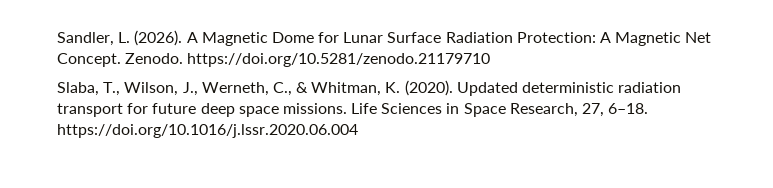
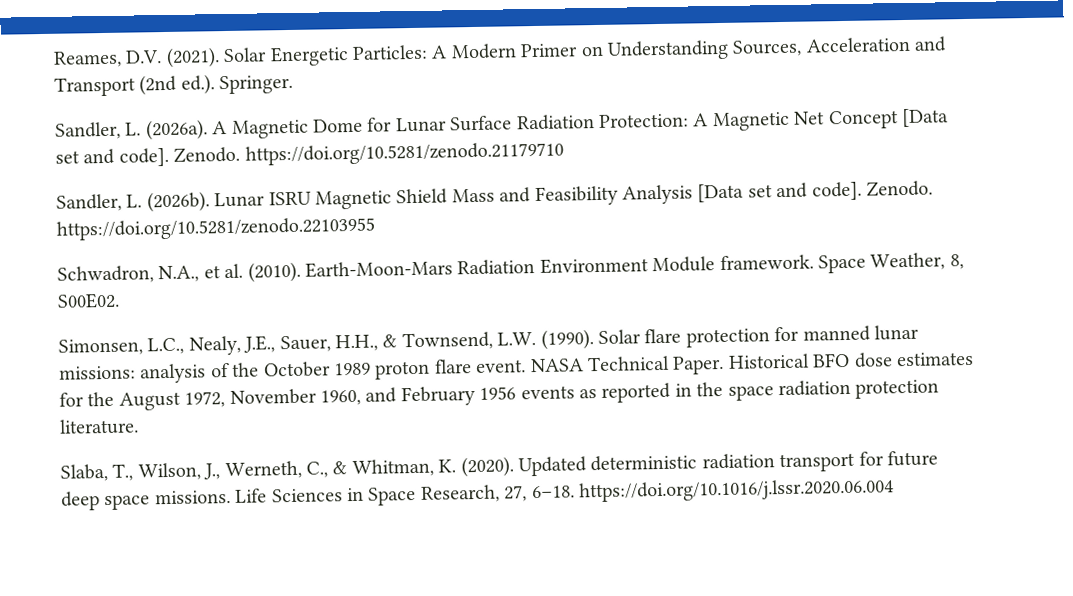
- Sandler, L. (2026).
+ Reames, D.V. (2021). Solar Energetic Particles: A Modern Primer on Understanding Sources, Acceleration and Transport (2nd ed.). Springer.
+ Sandler, L. (2026a).
- A Magnetic Dome for Lunar Surface Radiation Protection: A Magnetic Net Concept. Zenodo. https://doi.org/10.5281/zenodo.21179710
+ A Magnetic Dome for Lunar Surface Radiation Protection: A Magnetic Net Concept [Data set and code]. Zenodo. https://doi.org/10.5281/zenodo.21179710
+ Sandler, L. (2026b). Lunar ISRU Magnetic Shield Mass and Feasibility Analysis [Data set and code]. Zenodo. https://doi.org/10.5281/zenodo.22103955
+ Schwadron, N.A., et al. (2010). Earth-Moon-Mars Radiation Environment Module framework. Space Weather, 8, S00E02.
+ Simonsen, L.C., Nealy, J.E., Sauer, H.H., & Townsend, L.W. (1990). Solar flare protection for manned lunar missions: analysis of the October 1989 proton flare event. NASA Technical Paper. Historical BFO dose estimates for the August 1972, November 1960, and February 1956 events as reported in the space radiation protection literature.

